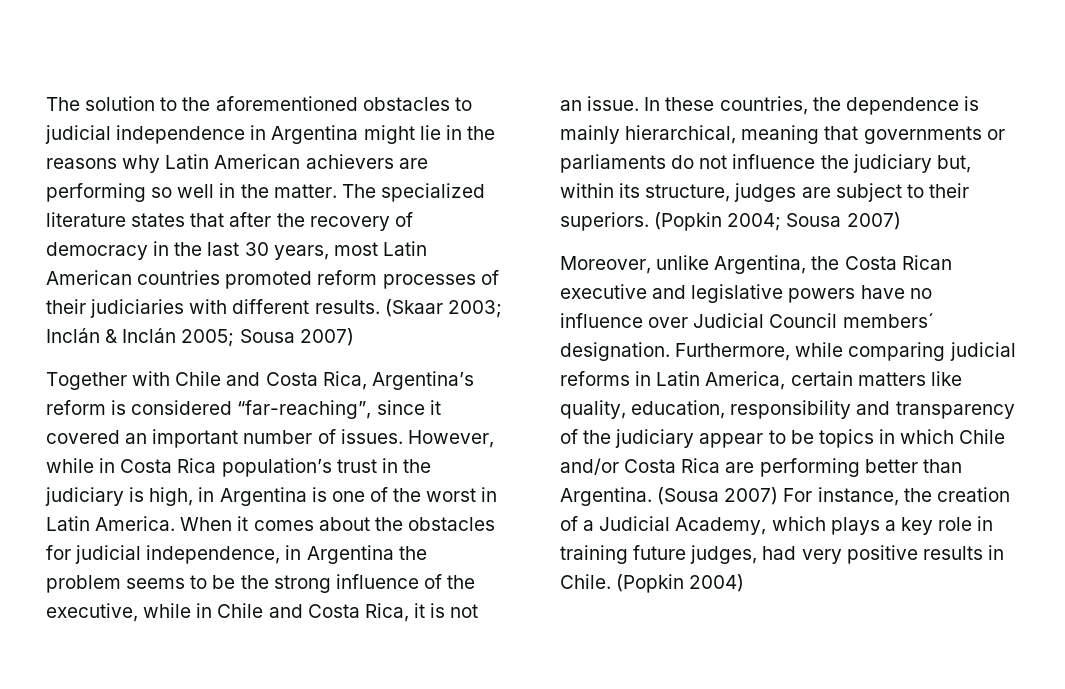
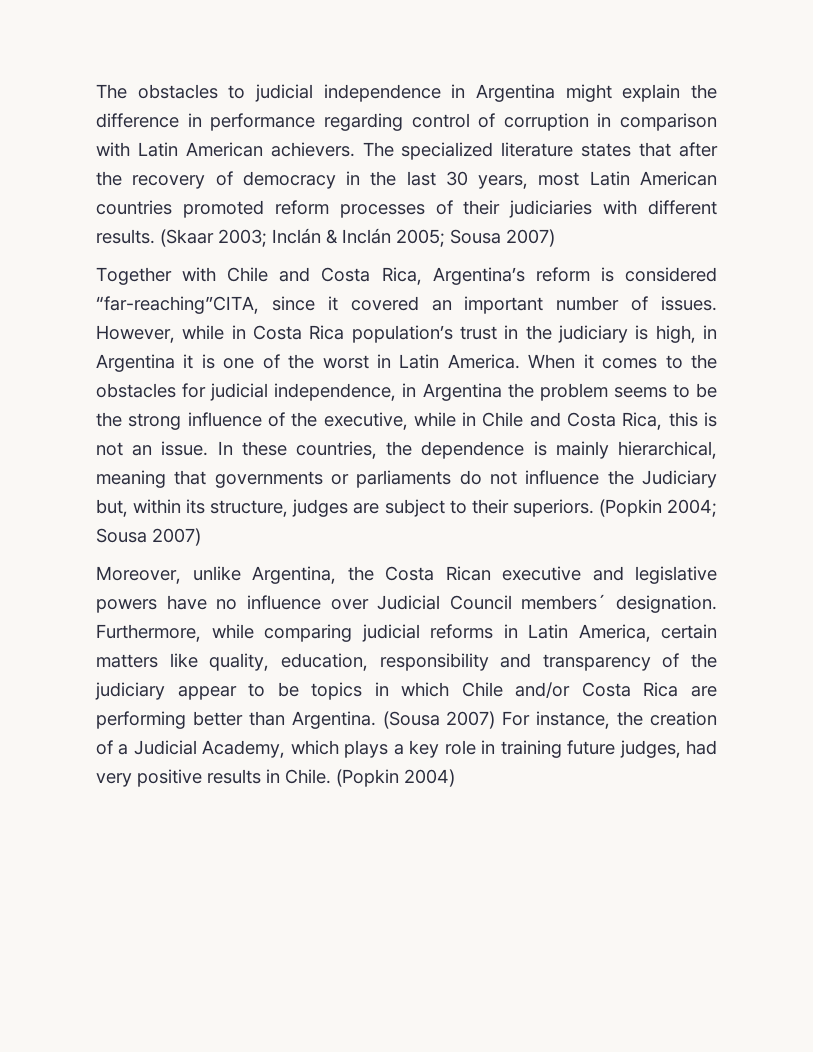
- The solution to the aforementioned obstacles to judicial independence in Argentina might lie in the reasons why Latin American achievers are performing so well in the matter.
+ The obstacles to judicial independence in Argentina might explain the difference in performance regarding control of corruption in comparison with Latin American achievers.
- Together with Chile and Costa Rica, Argentina’s reform is considered “far-reaching”, since it covered an important number of issues.
+ Together with Chile and Costa Rica, Argentina’s reform is considered “far-reaching”CITA, since it covered an important number of issues.
- However, while in Costa Rica population’s trust in the judiciary is high, in Argentina is one of the worst in Latin America.
+ However, while in Costa Rica population’s trust in the judiciary is high, in Argentina it is one of the worst in Latin America.
- When it comes about the obstacles for judicial independence, in Argentina the problem seems to be the strong influence of the executive, while in Chile and Costa Rica, it is not an issue.
+ When it comes to the obstacles for judicial independence, in Argentina the problem seems to be the strong influence of the executive, while in Chile and Costa Rica, this is not an issue.
- In these countries, the dependence is mainly hierarchical, meaning that governments or parliaments do not influence the judiciary but, within its structure, judges are subject to their superiors.
+ In these countries, the dependence is mainly hierarchical, meaning that governments or parliaments do not influence the Judiciary but, within its structure, judges are subject to their superiors.

